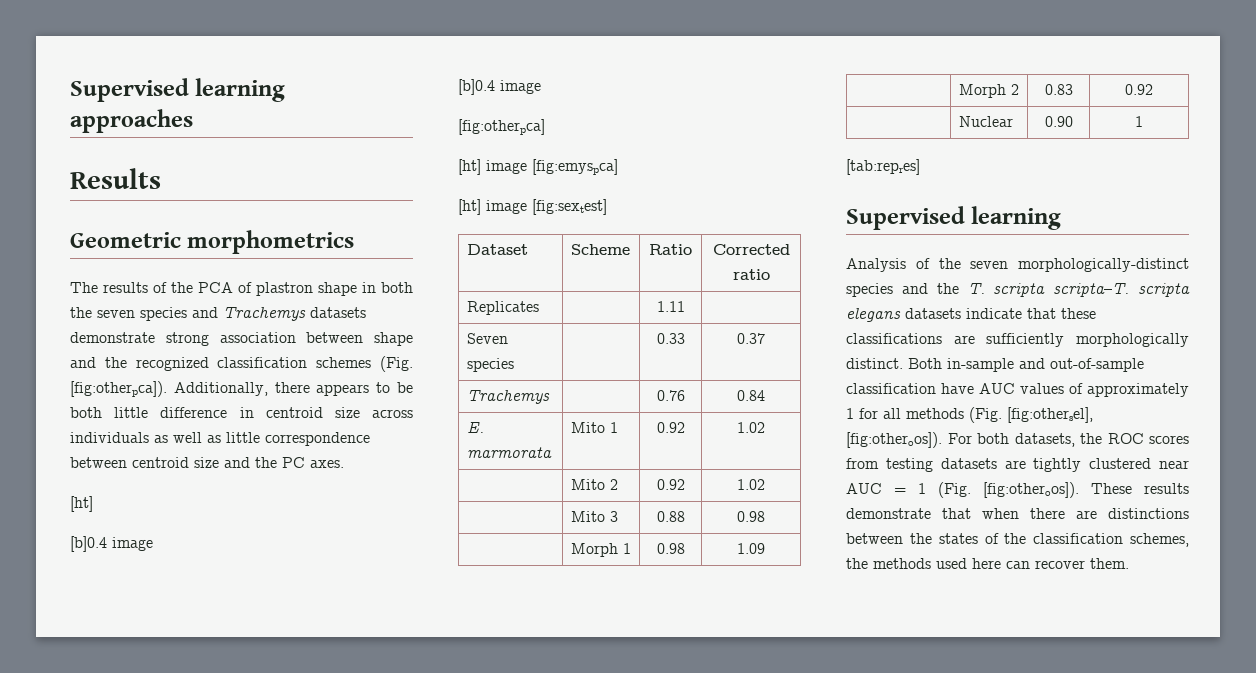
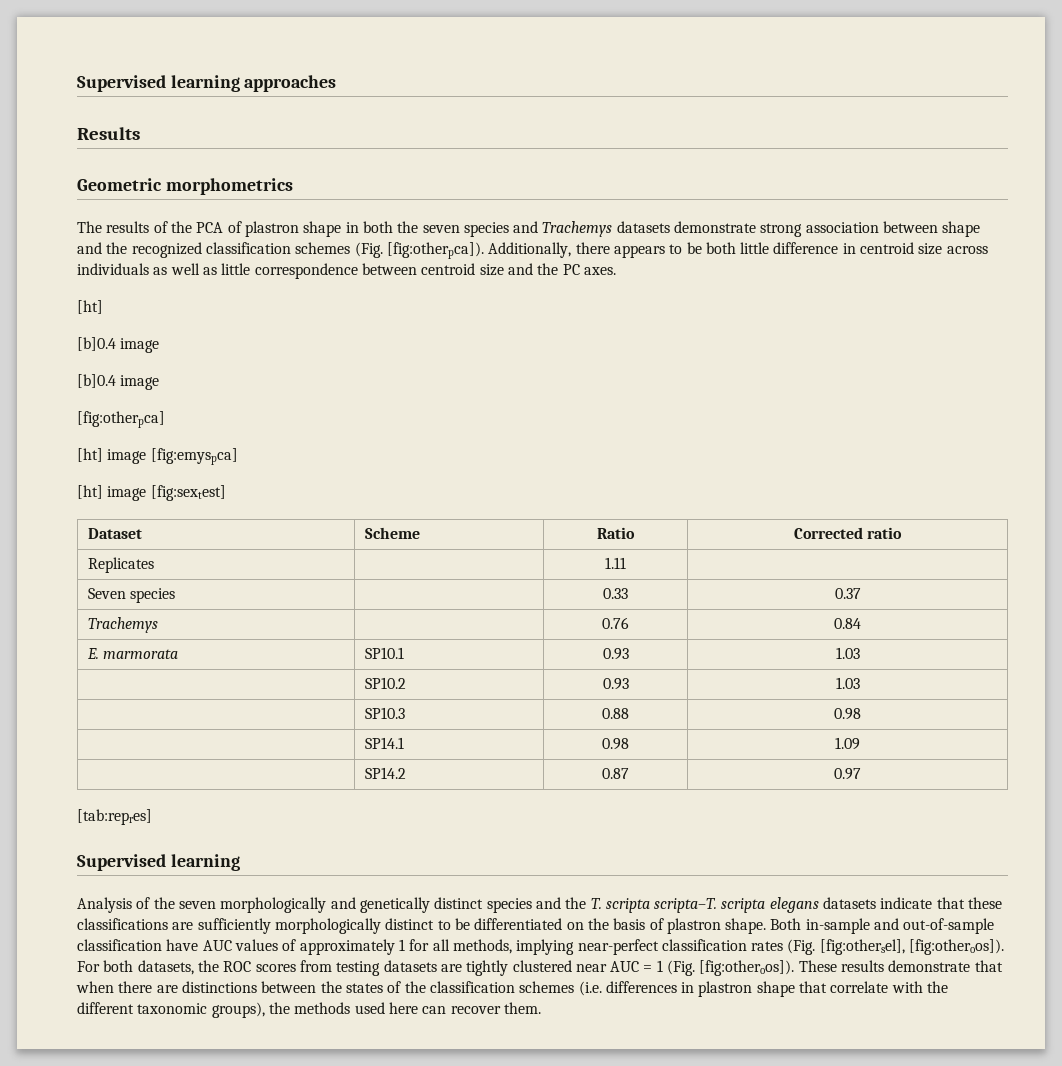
- E. marmorata | Mito 1 | 0.92 | 1.02
- | Mito 2 | 0.92 | 1.02
- | Mito 3 | 0.88 | 0.98
+ E. marmorata | SP10.1 | 0.93 | 1.03
+ | SP10.2 | 0.93 | 1.03
+ | SP10.3 | 0.88 | 0.98
- | Morph 1 | 0.98 | 1.09
+ | SP14.1 | 0.98 | 1.09
- | Morph 2 | 0.83 | 0.92
- | Nuclear | 0.90 | 1
+ | SP14.2 | 0.87 | 0.97
- Analysis of the seven morphologically-distinct species and the T. scripta scripta–T. scripta elegans datasets indicate that these classifications are sufficiently morphologically distinct.
+ Analysis of the seven morphologically and genetically distinct species and the T. scripta scripta–T. scripta elegans datasets indicate that these classifications are sufficiently morphologically distinct to be differentiated on the basis of plastron shape.
- Both in-sample and out-of-sample classification have AUC values of approximately 1 for all methods (Fig. [fig:othersel], [fig:otheroos]).
+ Both in-sample and out-of-sample classification have AUC values of approximately 1 for all methods, implying near-perfect classification rates (Fig. [fig:othersel], [fig:otheroos]).
- These results demonstrate that when there are distinctions between the states of the classification schemes, the methods used here can recover them.
+ These results demonstrate that when there are distinctions between the states of the classification schemes (i.e. differences in plastron shape that correlate with the different taxonomic groups), the methods used here can recover them.

